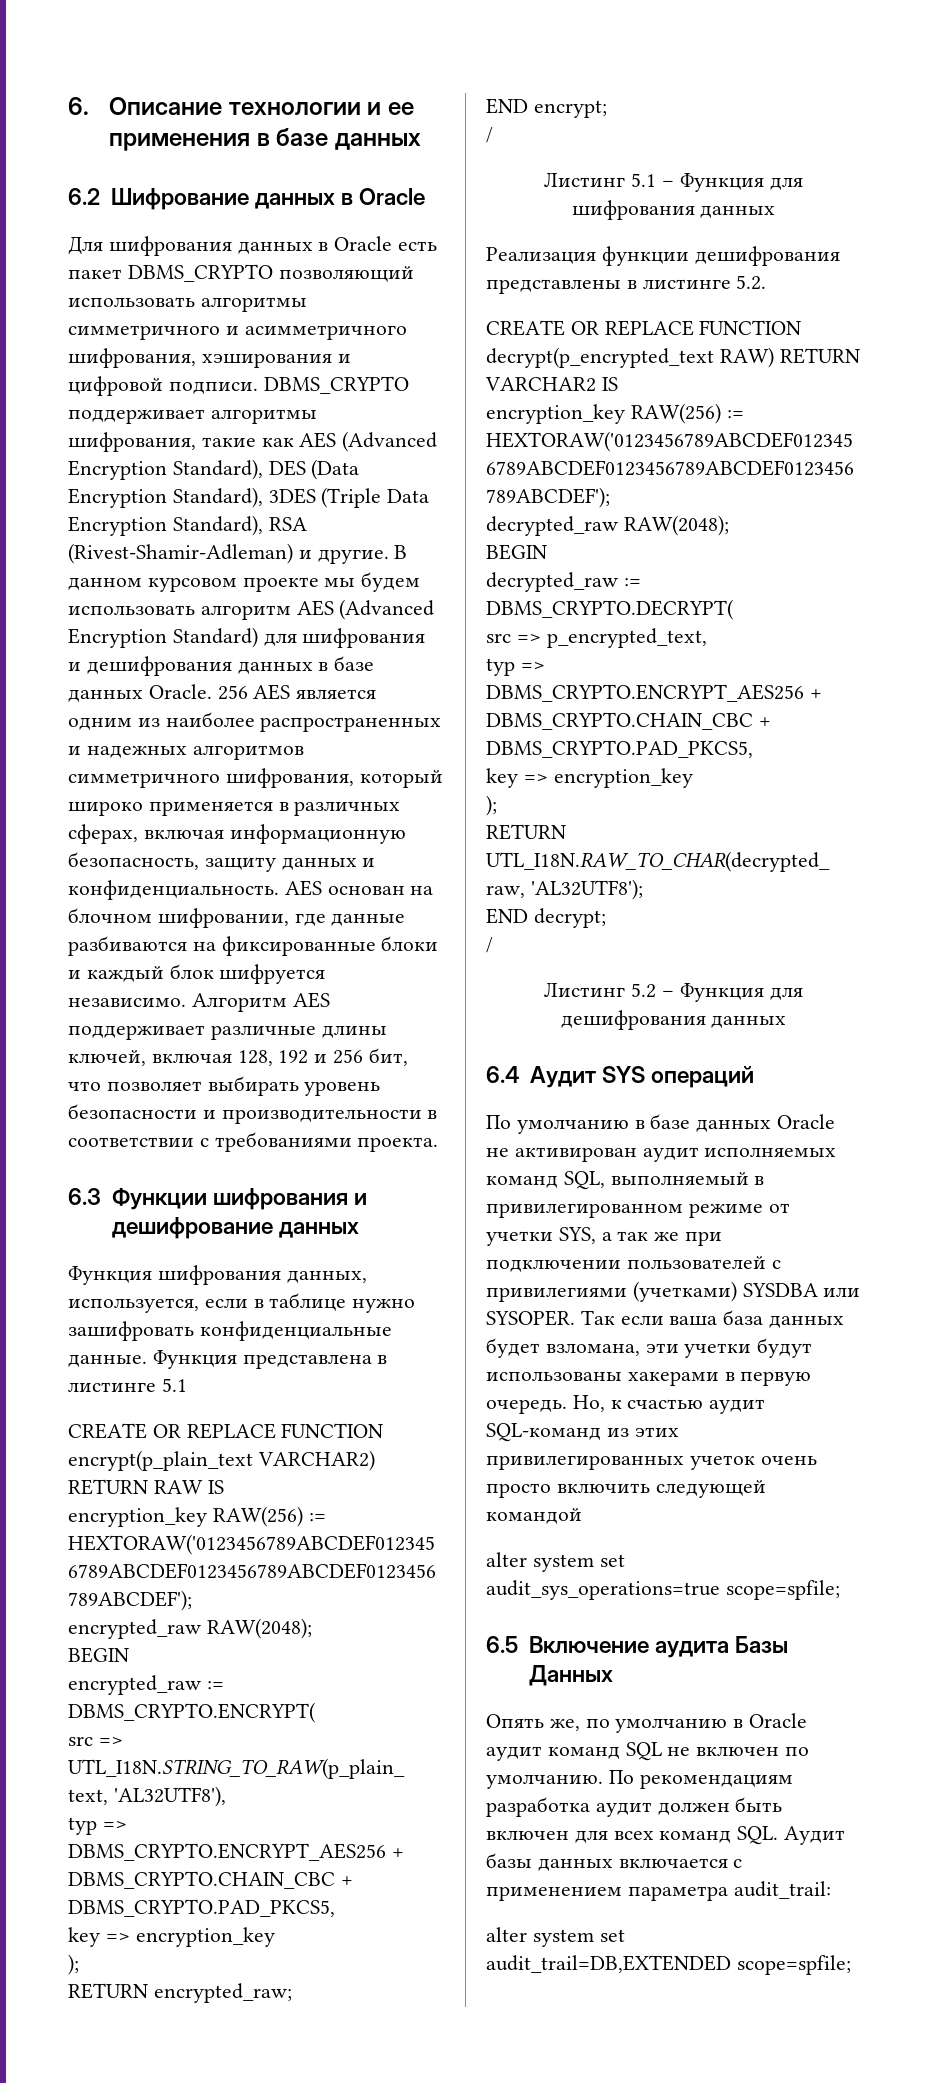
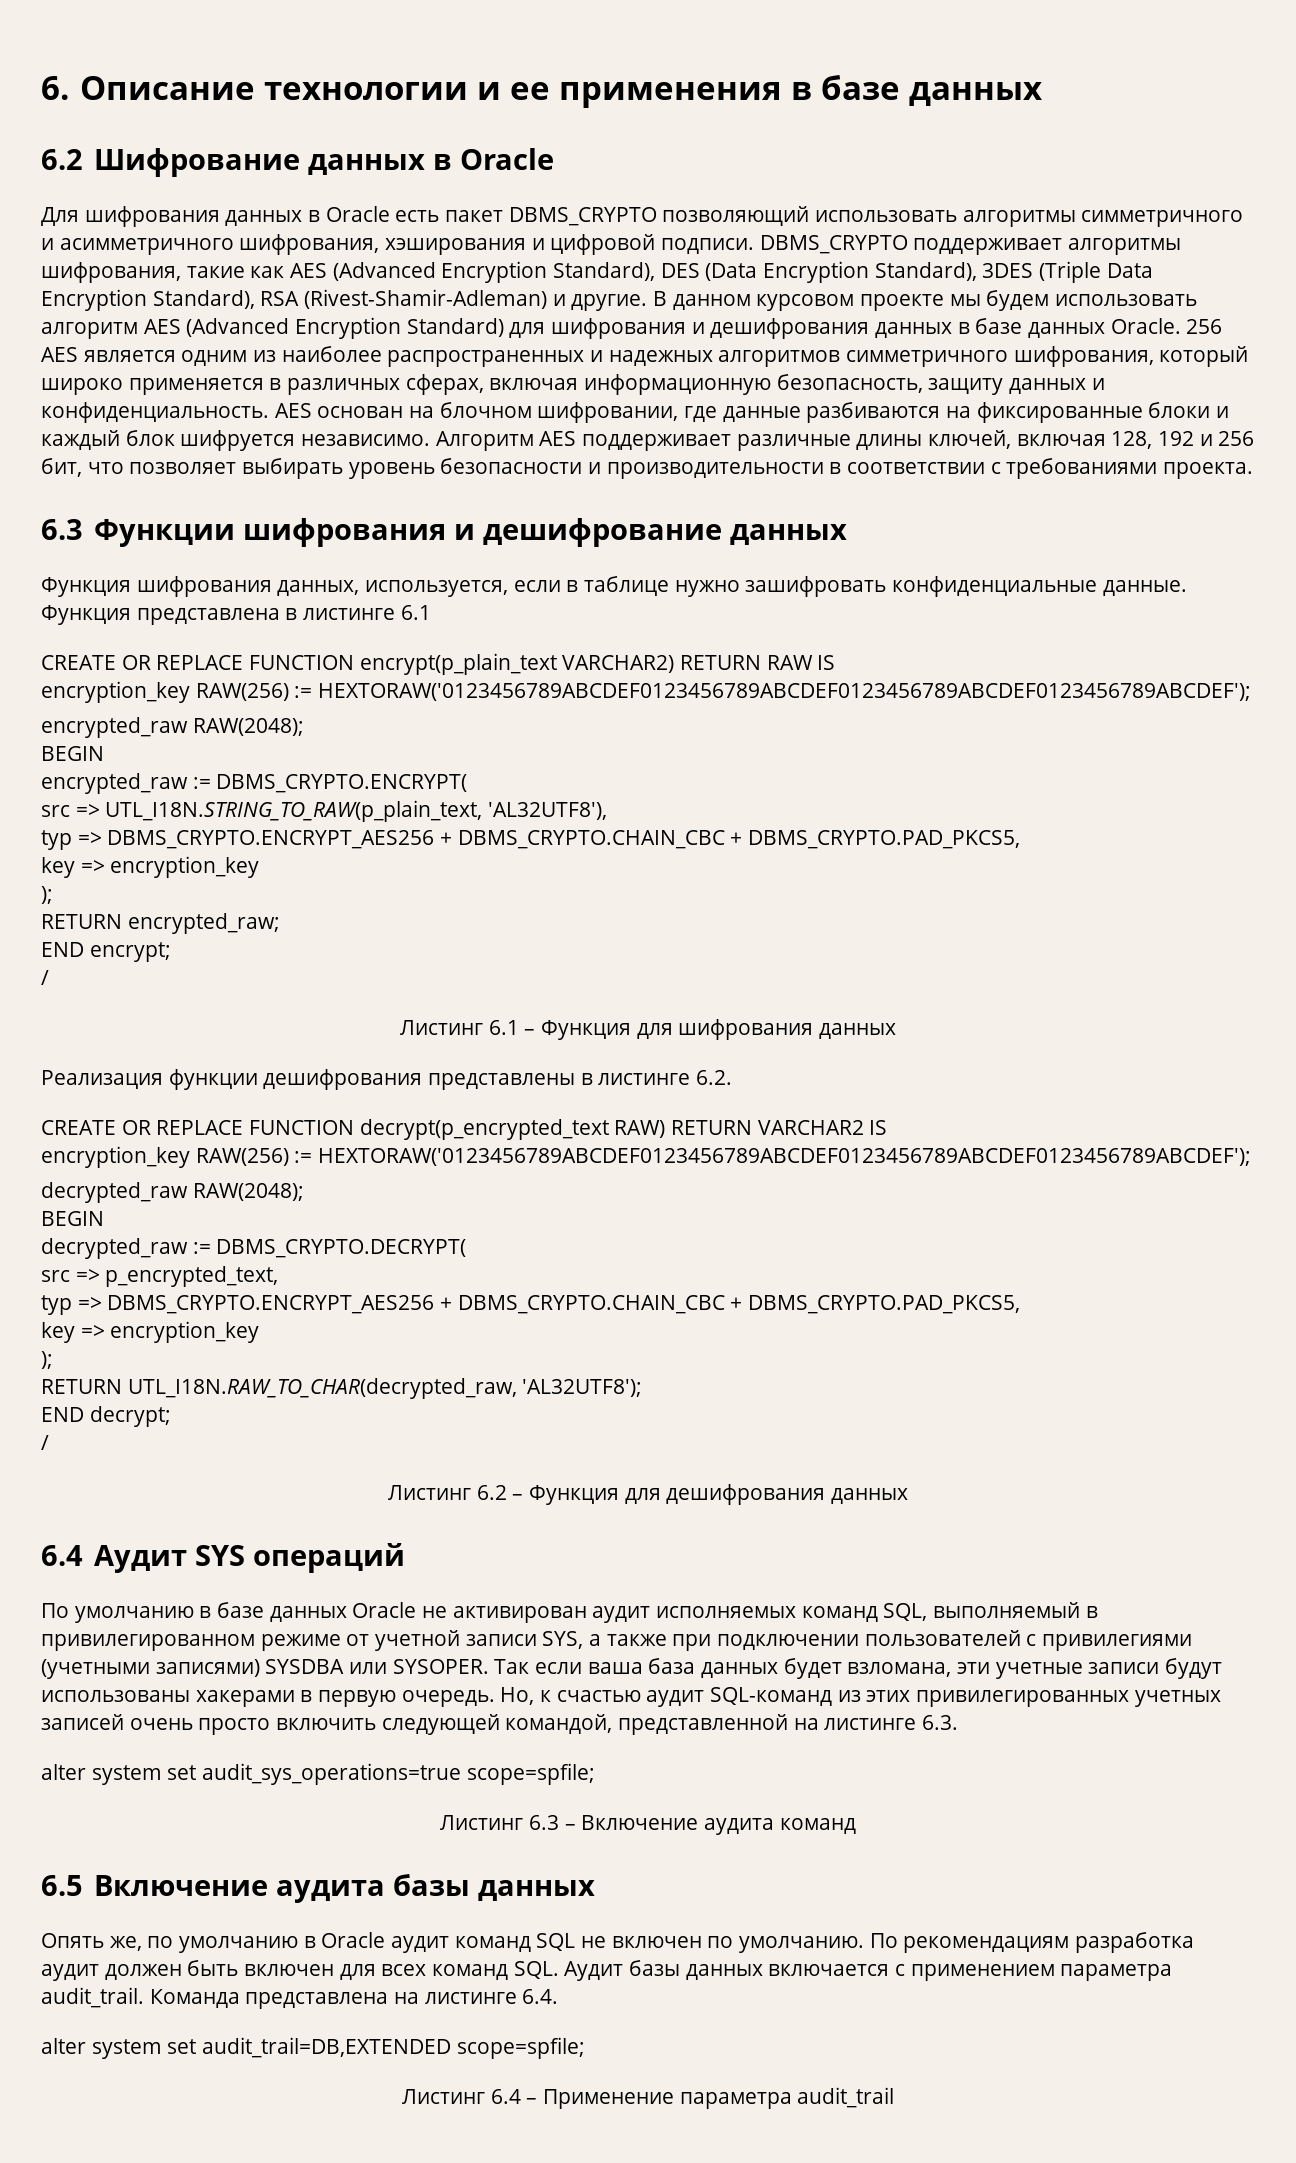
- Функция представлена в листинге 5.1
+ Функция представлена в листинге 6.1
- Листинг 5.1 – Функция для шифрования данных
+ Листинг 6.1 – Функция для шифрования данных
- Реализация функции дешифрования представлены в листинге 5.2.
+ Реализация функции дешифрования представлены в листинге 6.2.
- Листинг 5.2 – Функция для дешифрования данных
+ Листинг 6.2 – Функция для дешифрования данных
- По умолчанию в базе данных Oracle не активирован аудит исполняемых команд SQL, выполняемый в привилегированном режиме от учетки SYS, а так же при подключении пользователей с привилегиями (учетками) SYSDBA или SYSOPER.
+ По умолчанию в базе данных Oracle не активирован аудит исполняемых команд SQL, выполняемый в привилегированном режиме от учетной записи SYS, а также при подключении пользователей с привилегиями (учетными записями) SYSDBA или SYSOPER.
- Так если ваша база данных будет взломана, эти учетки будут использованы хакерами в первую очередь.
+ Так если ваша база данных будет взломана, эти учетные записи будут использованы хакерами в первую очередь.
- Но, к счастью аудит SQL-команд из этих привилегированных учеток очень просто включить следующей командой
+ Но, к счастью аудит SQL-команд из этих привилегированных учетных записей очень просто включить следующей командой, представленной на листинге 6.3.
+ Листинг 6.3 – Включение аудита команд
- 6.5 Включение аудита Базы Данных
+ 6.5 Включение аудита базы данных
- По рекомендациям разработка аудит должен быть включен для всех команд SQL. Аудит базы данных включается с применением параметра audit_trail:
+ По рекомендациям разработка аудит должен быть включен для всех команд SQL. Аудит базы данных включается с применением параметра audit_trail. Команда представлена на листинге 6.4.
+ Листинг 6.4 – Применение параметра audit_trail

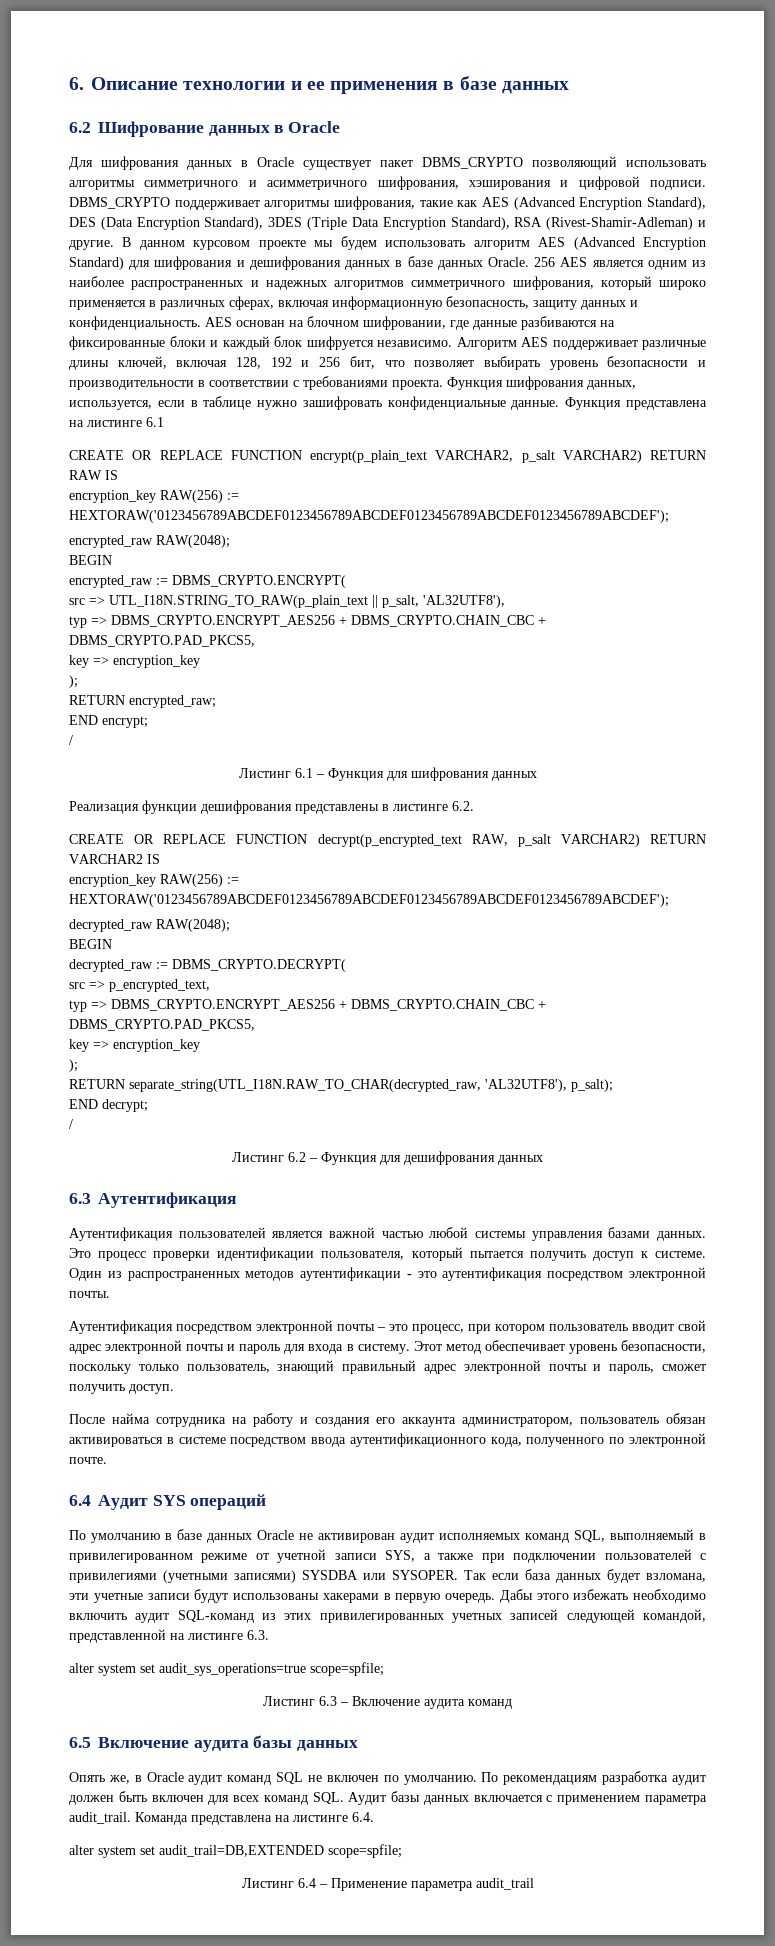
- Для шифрования данных в Oracle есть пакет DBMS_CRYPTO позволяющий использовать алгоритмы симметричного и асимметричного шифрования, хэширования и цифровой подписи.
+ Для шифрования данных в Oracle существует пакет DBMS_CRYPTO позволяющий использовать алгоритмы симметричного и асимметричного шифрования, хэширования и цифровой подписи.
- Алгоритм AES поддерживает различные длины ключей, включая 128, 192 и 256 бит, что позволяет выбирать уровень безопасности и производительности в соответствии с требованиями проекта.
- 6.3 Функции шифрования и дешифрование данных
- Функция шифрования данных, используется, если в таблице нужно зашифровать конфиденциальные данные.
+ Алгоритм AES поддерживает различные длины ключей, включая 128, 192 и 256 бит, что позволяет выбирать уровень безопасности и производительности в соответствии с требованиями проекта. Функция шифрования данных, используется, если в таблице нужно зашифровать конфиденциальные данные.
- Функция представлена в листинге 6.1
+ Функция представлена на листинге 6.1
- CREATE OR REPLACE FUNCTION encrypt(p_plain_text VARCHAR2) RETURN RAW IS
+ CREATE OR REPLACE FUNCTION encrypt(p_plain_text VARCHAR2, p_salt VARCHAR2) RETURN RAW IS
- src => UTL_I18N.STRING_TO_RAW(p_plain_text, 'AL32UTF8'),
+ src => UTL_I18N.STRING_TO_RAW(p_plain_text || p_salt, 'AL32UTF8'),
- CREATE OR REPLACE FUNCTION decrypt(p_encrypted_text RAW) RETURN VARCHAR2 IS
+ CREATE OR REPLACE FUNCTION decrypt(p_encrypted_text RAW, p_salt VARCHAR2) RETURN VARCHAR2 IS
- RETURN UTL_I18N.RAW_TO_CHAR(decrypted_raw, 'AL32UTF8');
+ RETURN separate_string(UTL_I18N.RAW_TO_CHAR(decrypted_raw, 'AL32UTF8'), p_salt);
+ 6.3 Аутентификация
+ Аутентификация пользователей является важной частью любой системы управления базами данных. Это процесс проверки идентификации пользователя, который пытается получить доступ к системе. Один из распространенных методов аутентификации - это аутентификация посредством электронной почты.
+ Аутентификация посредством электронной почты – это процесс, при котором пользователь вводит свой адрес электронной почты и пароль для входа в систему. Этот метод обеспечивает уровень безопасности, поскольку только пользователь, знающий правильный адрес электронной почты и пароль, сможет получить доступ.
+ После найма сотрудника на работу и создания его аккаунта администратором, пользователь обязан активироваться в системе посредством ввода аутентификационного кода, полученного по электронной почте.
- Так если ваша база данных будет взломана, эти учетные записи будут использованы хакерами в первую очередь.
+ Так если база данных будет взломана, эти учетные записи будут использованы хакерами в первую очередь.
- Но, к счастью аудит SQL-команд из этих привилегированных учетных записей очень просто включить следующей командой, представленной на листинге 6.3.
+ Дабы этого избежать необходимо включить аудит SQL-команд из этих привилегированных учетных записей следующей командой, представленной на листинге 6.3.
- Опять же, по умолчанию в Oracle аудит команд SQL не включен по умолчанию.
+ Опять же, в Oracle аудит команд SQL не включен по умолчанию.

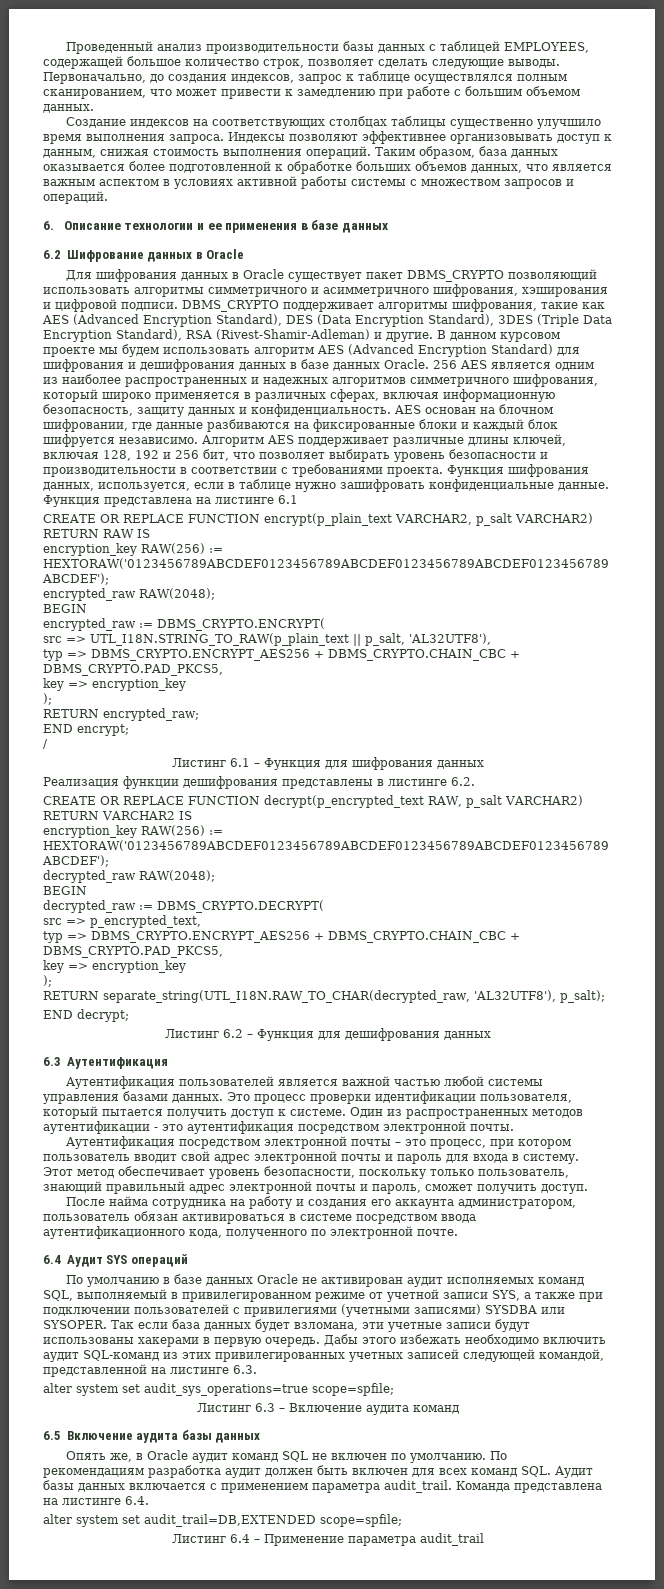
+ Проведенный анализ производительности базы данных с таблицей EMPLOYEES, содержащей большое количество строк, позволяет сделать следующие выводы. Первоначально, до создания индексов, запрос к таблице осуществлялся полным сканированием, что может привести к замедлению при работе с большим объемом данных.
+ Создание индексов на соответствующих столбцах таблицы существенно улучшило время выполнения запроса. Индексы позволяют эффективнее организовывать доступ к данным, снижая стоимость выполнения операций. Таким образом, база данных оказывается более подготовленной к обработке больших объемов данных, что является важным аспектом в условиях активной работы системы с множеством запросов и операций.
  END decrypt;
- /

